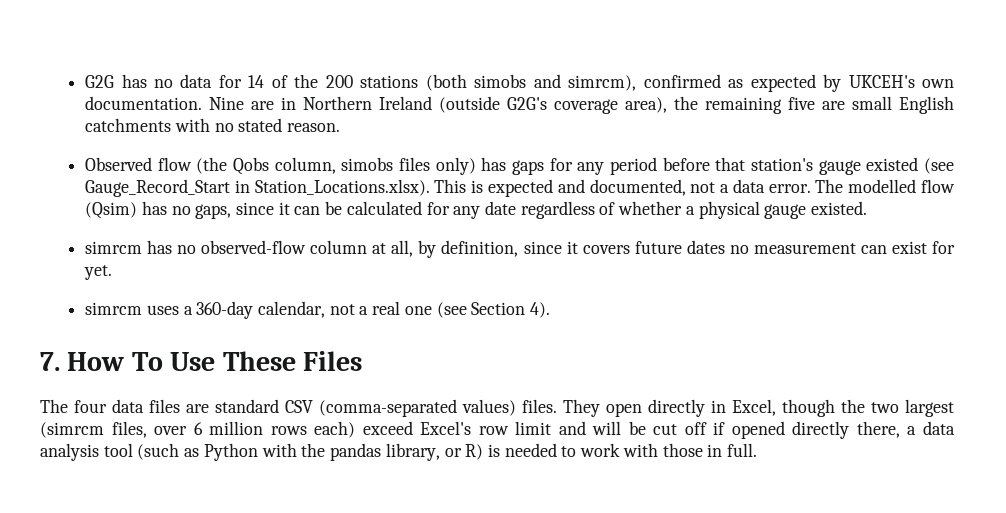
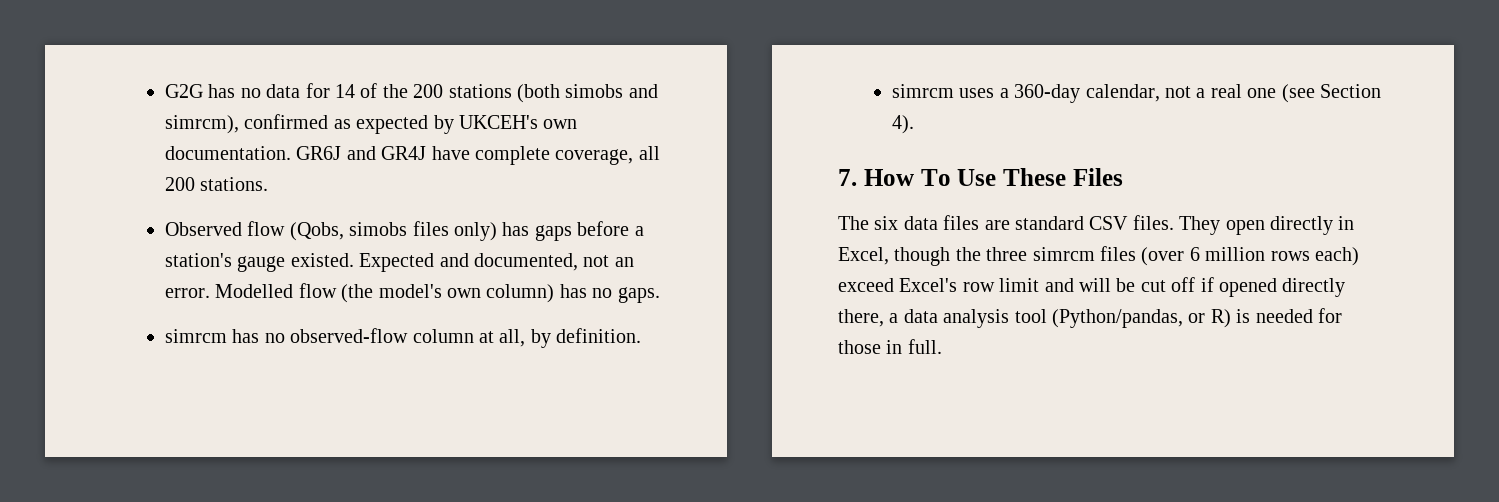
- Nine are in Northern Ireland (outside G2G's coverage area), the remaining five are small English catchments with no stated reason.
+ GR6J and GR4J have complete coverage, all 200 stations.
- Observed flow (the Qobs column, simobs files only) has gaps for any period before that station's gauge existed (see Gauge_Record_Start in Station_Locations.xlsx). This is expected and documented, not a data error. The modelled flow (Qsim) has no gaps, since it can be calculated for any date regardless of whether a physical gauge existed.
+ Observed flow (Qobs, simobs files only) has gaps before a station's gauge existed. Expected and documented, not an error. Modelled flow (the model's own column) has no gaps.
- simrcm has no observed-flow column at all, by definition, since it covers future dates no measurement can exist for yet.
+ simrcm has no observed-flow column at all, by definition.
- The four data files are standard CSV (comma-separated values) files.
+ The six data files are standard CSV files.
- They open directly in Excel, though the two largest (simrcm files, over 6 million rows each) exceed Excel's row limit and will be cut off if opened directly there, a data analysis tool (such as Python with the pandas library, or R) is needed to work with those in full.
+ They open directly in Excel, though the three simrcm files (over 6 million rows each) exceed Excel's row limit and will be cut off if opened directly there, a data analysis tool (Python/pandas, or R) is needed for those in full.

